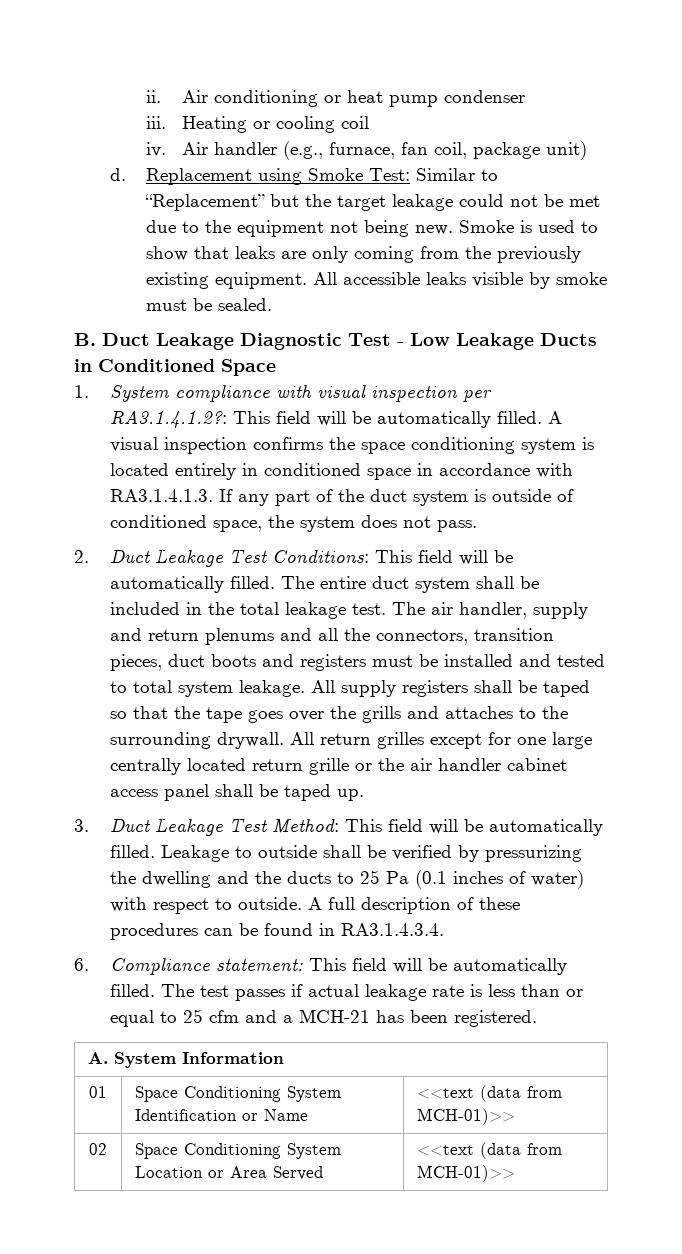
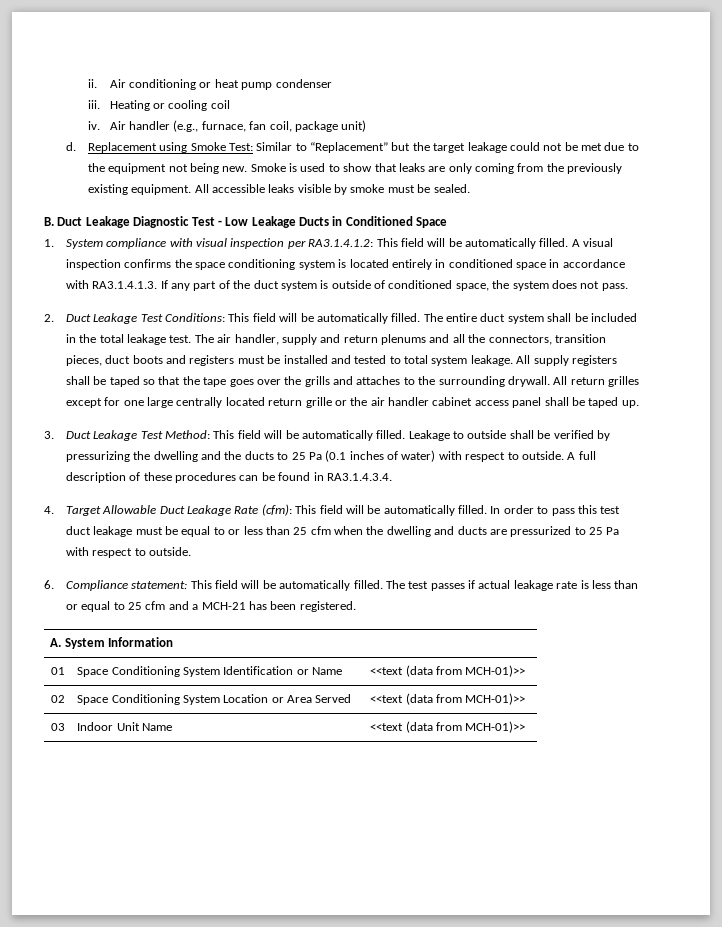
- 1. System compliance with visual inspection per RA3.1.4.1.2?: This field will be automatically filled.
+ 1. System compliance with visual inspection per RA3.1.4.1.2: This field will be automatically filled.
+ 4. Target Allowable Duct Leakage Rate (cfm): This field will be automatically filled. In order to pass this test duct leakage must be equal to or less than 25 cfm when the dwelling and ducts are pressurized to 25 Pa with respect to outside.
+ 03 | Indoor Unit Name | <<text (data from MCH-01)>>

